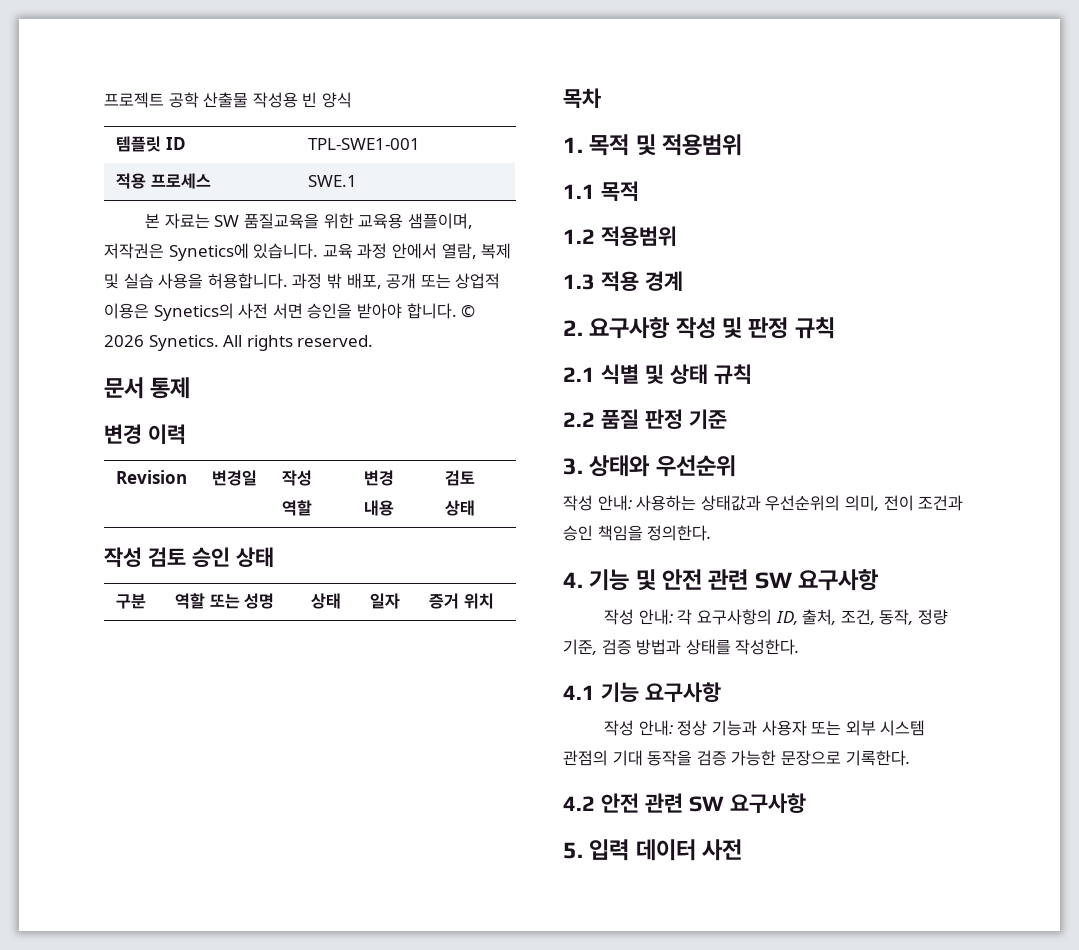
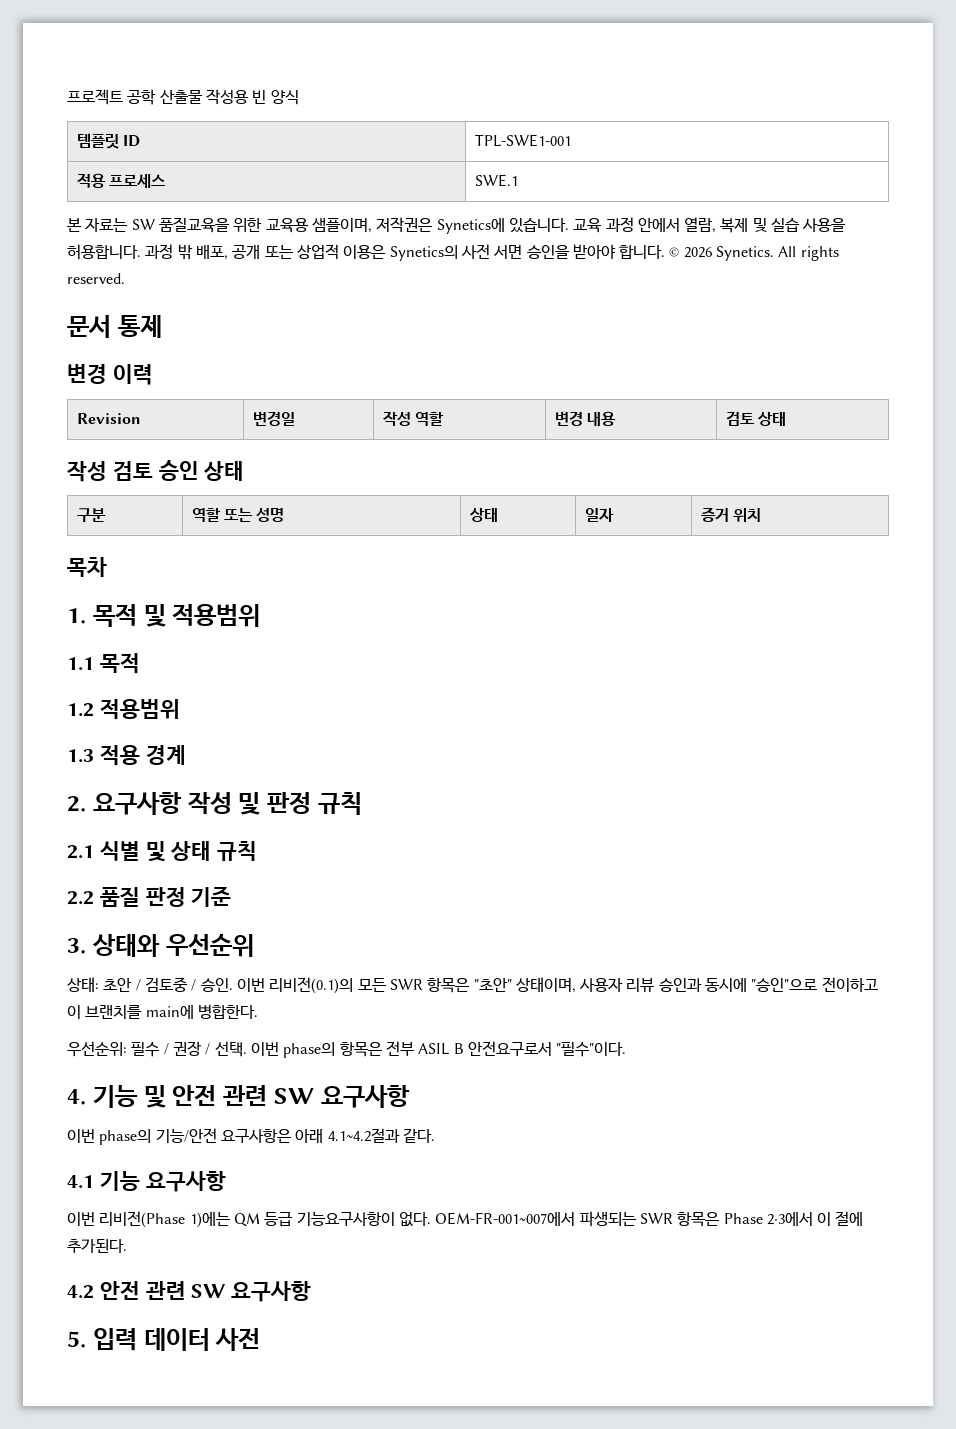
- 작성 안내: 사용하는 상태값과 우선순위의 의미, 전이 조건과 승인 책임을 정의한다.
+ 상태: 초안 / 검토중 / 승인. 이번 리비전(0.1)의 모든 SWR 항목은 "초안" 상태이며, 사용자 리뷰 승인과 동시에 "승인"으로 전이하고 이 브랜치를 main에 병합한다.
+ 우선순위: 필수 / 권장 / 선택. 이번 phase의 항목은 전부 ASIL B 안전요구로서 "필수"이다.
- 작성 안내: 각 요구사항의 ID, 출처, 조건, 동작, 정량 기준, 검증 방법과 상태를 작성한다.
+ 이번 phase의 기능/안전 요구사항은 아래 4.1~4.2절과 같다.
  4.1 기능 요구사항
- 작성 안내: 정상 기능과 사용자 또는 외부 시스템 관점의 기대 동작을 검증 가능한 문장으로 기록한다.
+ 이번 리비전(Phase 1)에는 QM 등급 기능요구사항이 없다. OEM-FR-001~007에서 파생되는 SWR 항목은 Phase 2·3에서 이 절에 추가된다.

